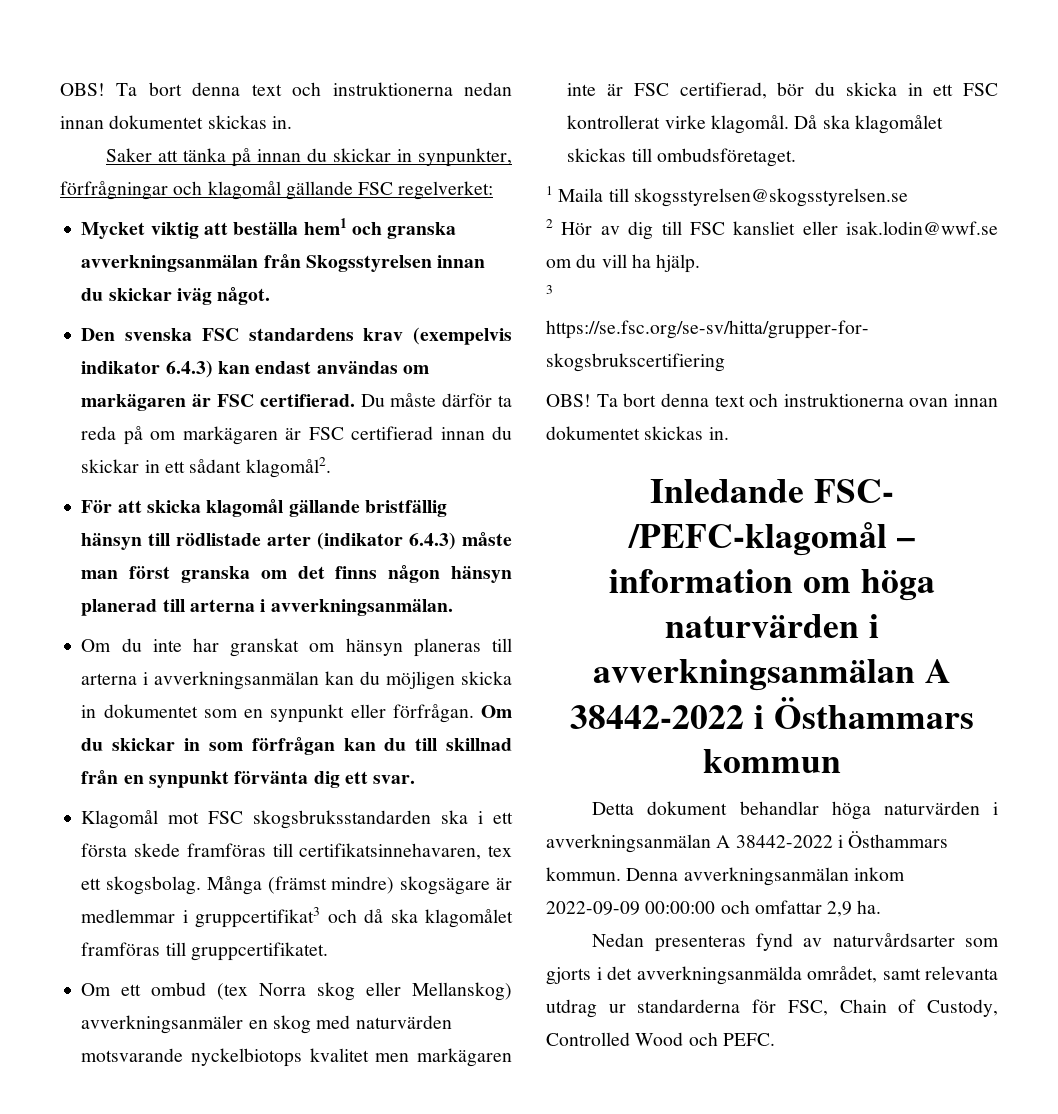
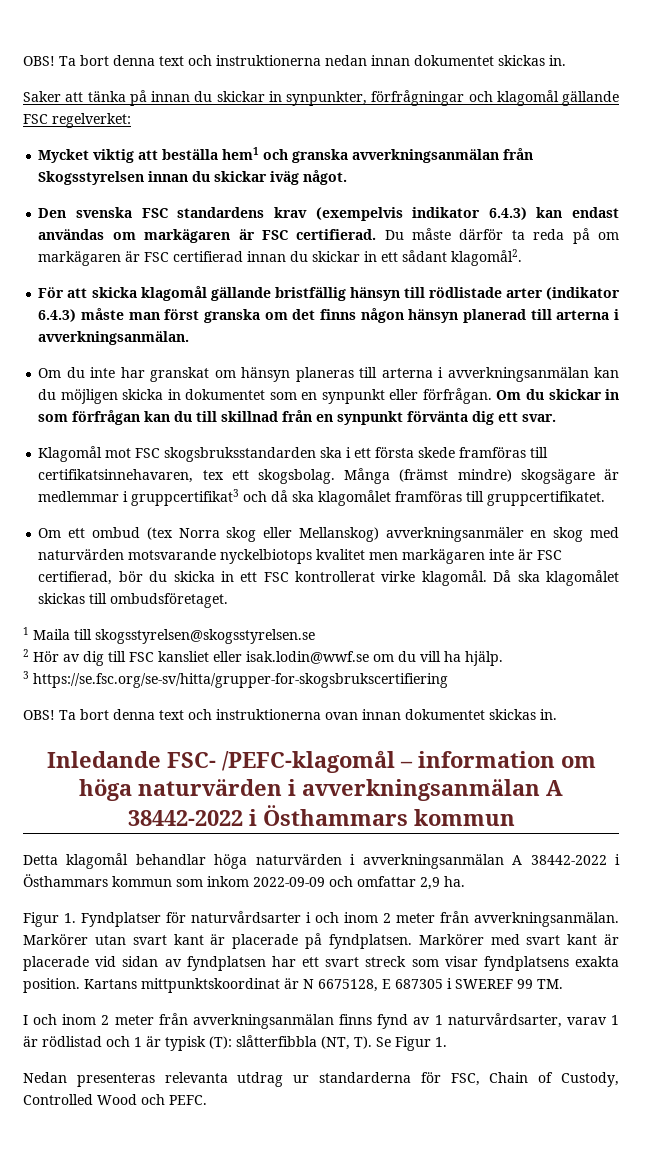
- Detta dokument behandlar höga naturvärden i avverkningsanmälan A 38442-2022 i Östhammars kommun. Denna avverkningsanmälan inkom 2022-09-09 00:00:00 och omfattar 2,9 ha.
+ Detta klagomål behandlar höga naturvärden i avverkningsanmälan A 38442-2022 i Östhammars kommun som inkom 2022-09-09 och omfattar 2,9 ha.
- Nedan presenteras fynd av naturvårdsarter som gjorts i det avverkningsanmälda området, samt relevanta utdrag ur standarderna för FSC, Chain of Custody, Controlled Wood och PEFC.
+ Figur 1. Fyndplatser för naturvårdsarter i och inom 2 meter från avverkningsanmälan. Markörer utan svart kant är placerade på fyndplatsen. Markörer med svart kant är placerade vid sidan av fyndplatsen har ett svart streck som visar fyndplatsens exakta position. Kartans mittpunktskoordinat är N 6675128, E 687305 i SWEREF 99 TM.
+ I och inom 2 meter från avverkningsanmälan finns fynd av 1 naturvårdsarter, varav 1 är rödlistad och 1 är typisk (T): slåtterfibbla (NT, T). Se Figur 1.
+ Nedan presenteras relevanta utdrag ur standarderna för FSC, Chain of Custody, Controlled Wood och PEFC.

